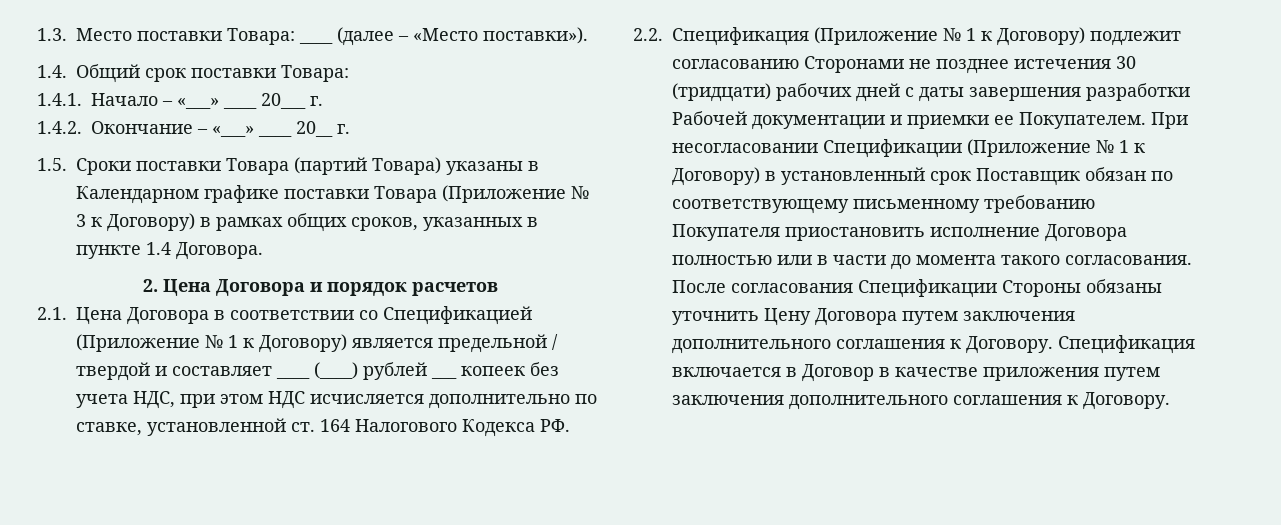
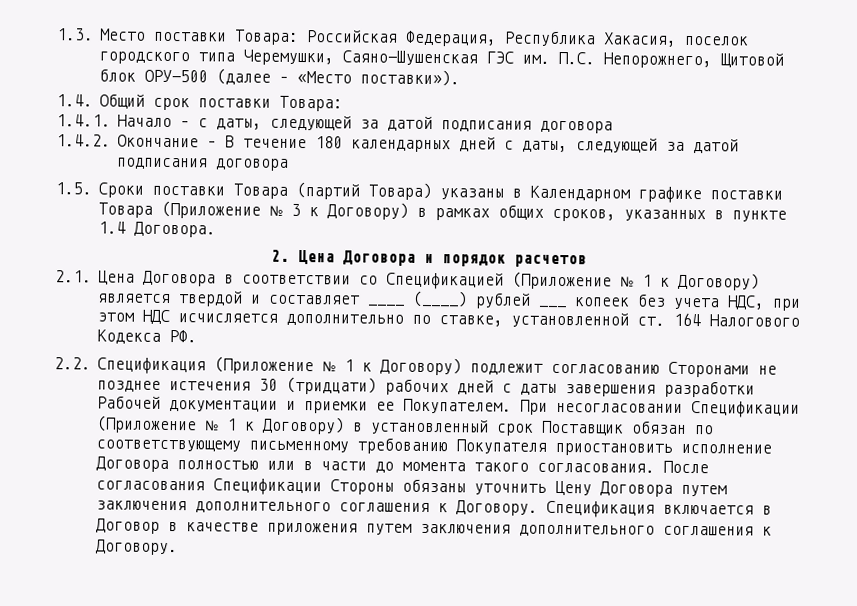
- 1.3. Место поставки Товара: ____ (далее – «Место поставки»).
+ 1.3. Место поставки Товара: Российская Федерация, Республика Хакасия, поселок городского типа Черемушки, Саяно-Шушенская ГЭС им. П.С. Непорожнего, Щитовой блок ОРУ-500 (далее – «Место поставки»).
- 1.4.1. Начало – «___» ____ 20___ г.
- 1.4.2. Окончание – «___» ____ 20__ г.
+ 1.4.1. Начало – c даты, следующей за датой подписания договора
+ 1.4.2. Окончание – В течение 180 календарных дней с даты, следующей за датой подписания договора
- 2.1. Цена Договора в соответствии со Спецификацией (Приложение № 1 к Договору) является предельной / твердой и составляет ____ (____) рублей ___ копеек без учета НДС, при этом НДС исчисляется дополнительно по ставке, установленной ст. 164 Налогового Кодекса РФ.
+ 2.1. Цена Договора в соответствии со Спецификацией (Приложение № 1 к Договору) является твердой и составляет ____ (____) рублей ___ копеек без учета НДС, при этом НДС исчисляется дополнительно по ставке, установленной ст. 164 Налогового Кодекса РФ.

